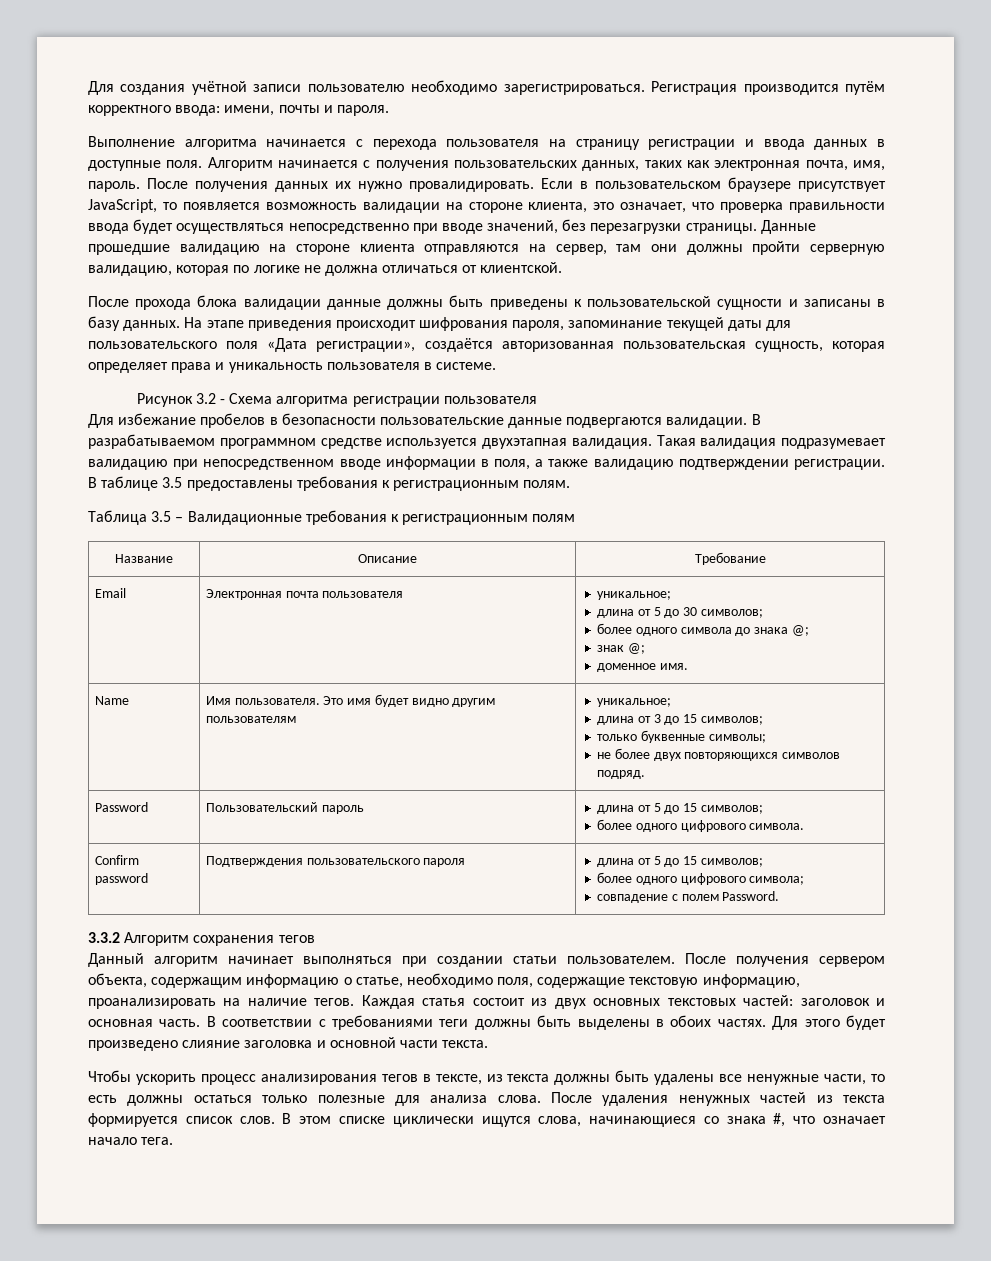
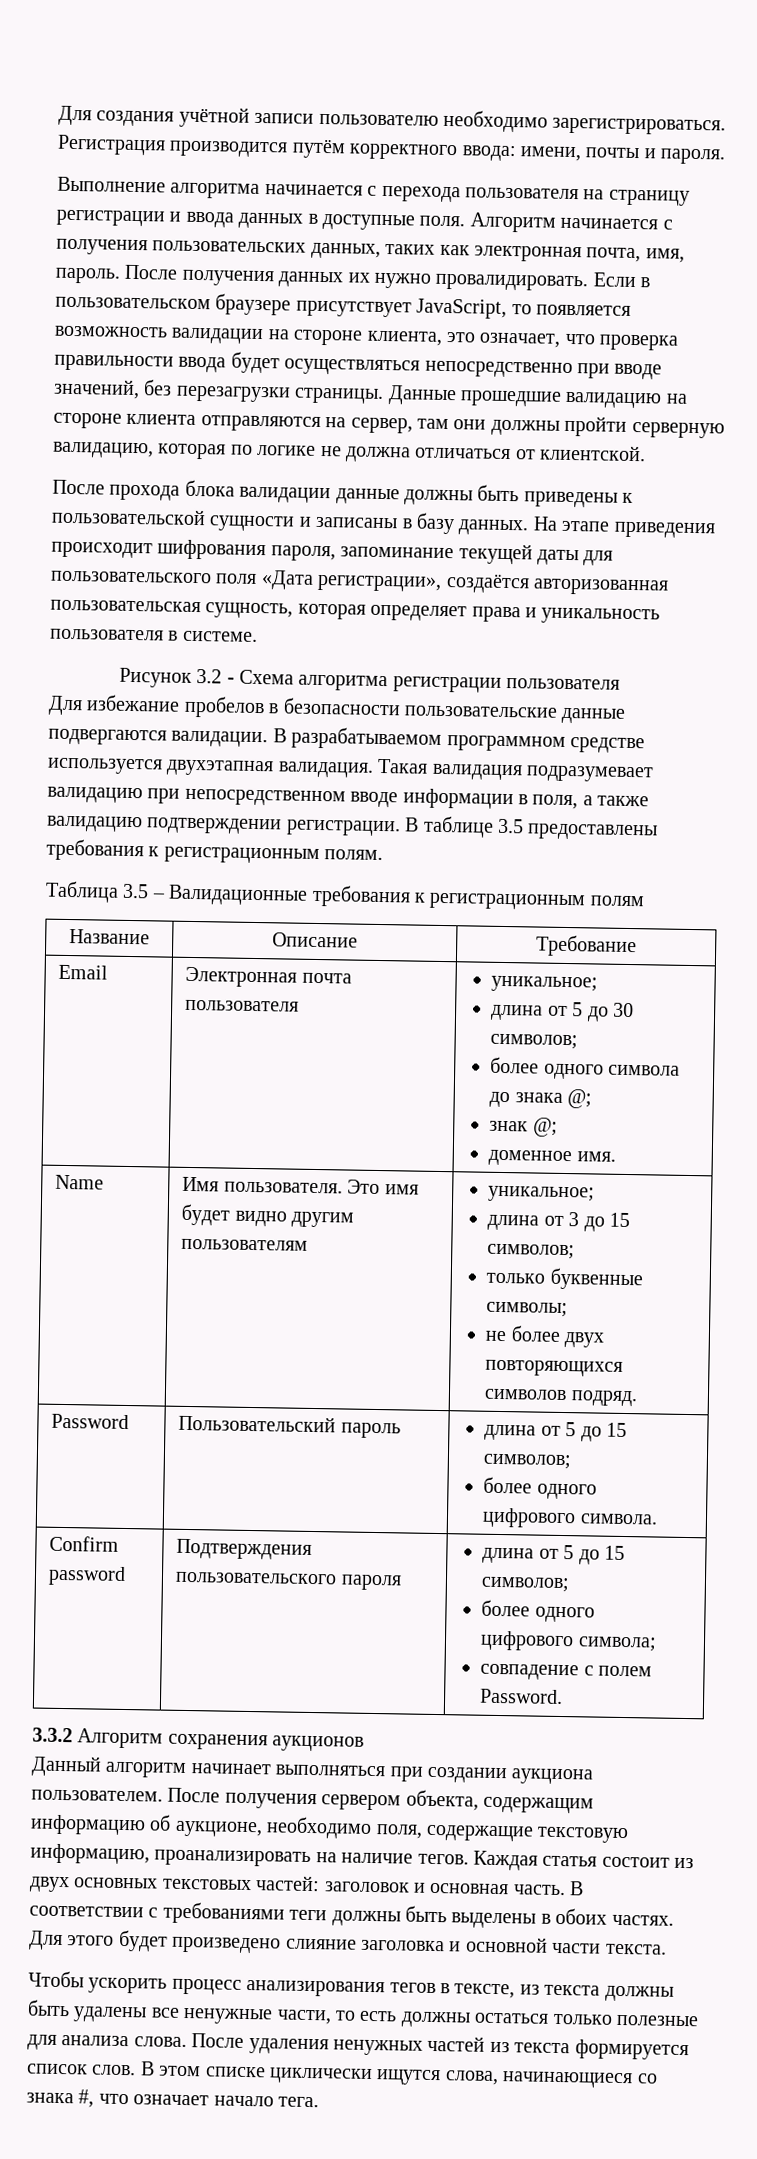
- 3.3.2 Алгоритм сохранения тегов
+ 3.3.2 Алгоритм сохранения аукционов
- Данный алгоритм начинает выполняться при создании статьи пользователем.
+ Данный алгоритм начинает выполняться при создании аукциона пользователем.
- После получения сервером объекта, содержащим информацию о статье, необходимо поля, содержащие текстовую информацию, проанализировать на наличие тегов.
+ После получения сервером объекта, содержащим информацию об аукционе, необходимо поля, содержащие текстовую информацию, проанализировать на наличие тегов.

